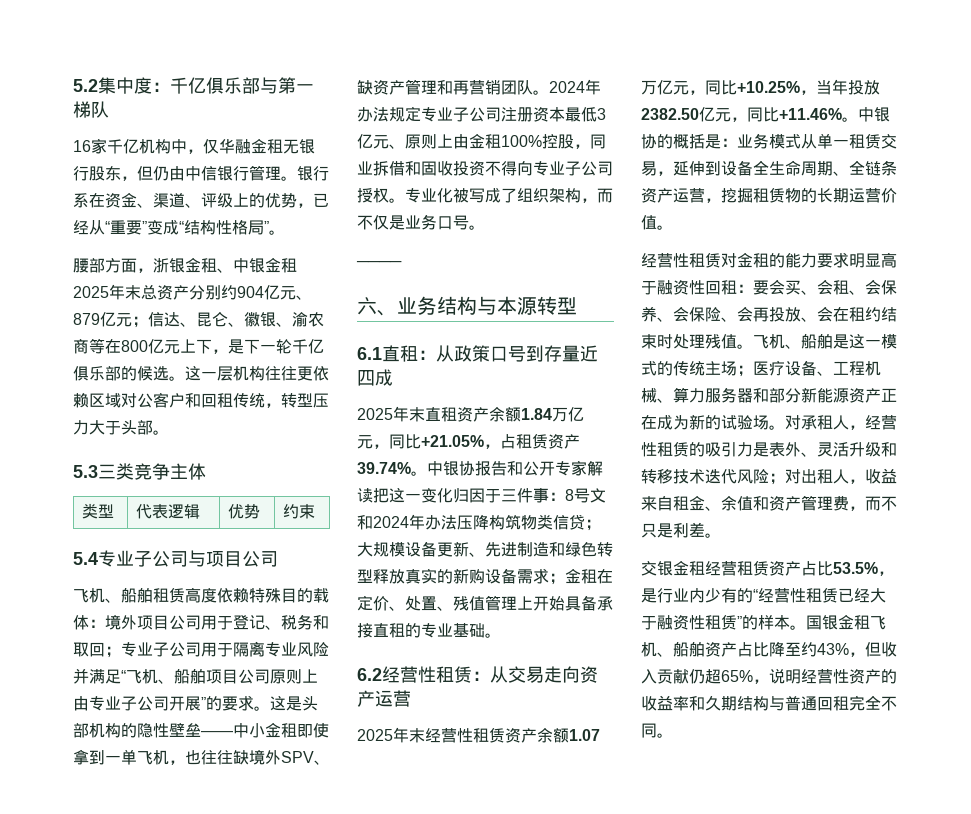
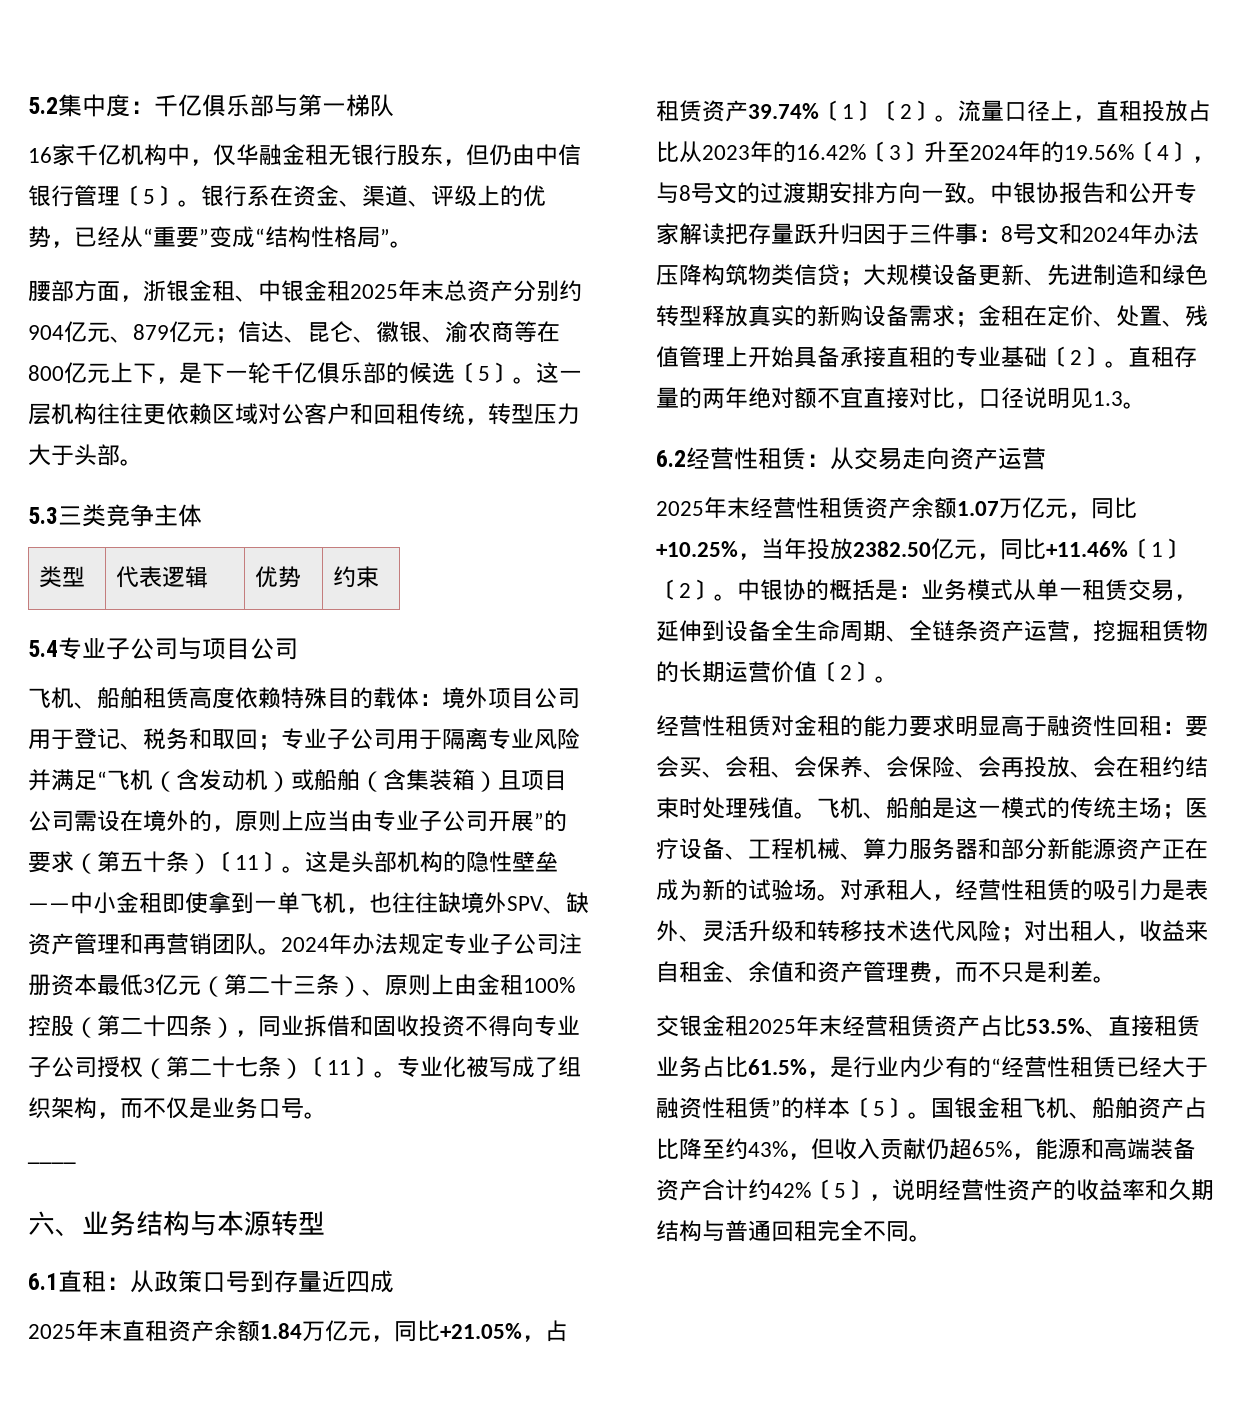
- 16家千亿机构中，仅华融金租无银行股东，但仍由中信银行管理。
+ 16家千亿机构中，仅华融金租无银行股东，但仍由中信银行管理〔5〕。
- 腰部方面，浙银金租、中银金租2025年末总资产分别约904亿元、879亿元；信达、昆仑、徽银、渝农商等在800亿元上下，是下一轮千亿俱乐部的候选。
+ 腰部方面，浙银金租、中银金租2025年末总资产分别约904亿元、879亿元；信达、昆仑、徽银、渝农商等在800亿元上下，是下一轮千亿俱乐部的候选〔5〕。
- 飞机、船舶租赁高度依赖特殊目的载体：境外项目公司用于登记、税务和取回；专业子公司用于隔离专业风险并满足“飞机、船舶项目公司原则上由专业子公司开展”的要求。
+ 飞机、船舶租赁高度依赖特殊目的载体：境外项目公司用于登记、税务和取回；专业子公司用于隔离专业风险并满足“飞机（含发动机）或船舶（含集装箱）且项目公司需设在境外的，原则上应当由专业子公司开展”的要求（第五十条）〔11〕。
- 2024年办法规定专业子公司注册资本最低3亿元、原则上由金租100%控股，同业拆借和固收投资不得向专业子公司授权。
+ 2024年办法规定专业子公司注册资本最低3亿元（第二十三条）、原则上由金租100%控股（第二十四条），同业拆借和固收投资不得向专业子公司授权（第二十七条）〔11〕。
- 2025年末直租资产余额1.84万亿元，同比+21.05%，占租赁资产39.74%。
+ 2025年末直租资产余额1.84万亿元，同比+21.05%，占租赁资产39.74%〔1〕〔2〕。流量口径上，直租投放占比从2023年的16.42%〔3〕升至2024年的19.56%〔4〕，与8号文的过渡期安排方向一致。
- 中银协报告和公开专家解读把这一变化归因于三件事：8号文和2024年办法压降构筑物类信贷；大规模设备更新、先进制造和绿色转型释放真实的新购设备需求；金租在定价、处置、残值管理上开始具备承接直租的专业基础。
+ 中银协报告和公开专家解读把存量跃升归因于三件事：8号文和2024年办法压降构筑物类信贷；大规模设备更新、先进制造和绿色转型释放真实的新购设备需求；金租在定价、处置、残值管理上开始具备承接直租的专业基础〔2〕。直租存量的两年绝对额不宜直接对比，口径说明见1.3。
- 2025年末经营性租赁资产余额1.07万亿元，同比+10.25%，当年投放2382.50亿元，同比+11.46%。
+ 2025年末经营性租赁资产余额1.07万亿元，同比+10.25%，当年投放2382.50亿元，同比+11.46%〔1〕〔2〕。
- 中银协的概括是：业务模式从单一租赁交易，延伸到设备全生命周期、全链条资产运营，挖掘租赁物的长期运营价值。
+ 中银协的概括是：业务模式从单一租赁交易，延伸到设备全生命周期、全链条资产运营，挖掘租赁物的长期运营价值〔2〕。
- 交银金租经营租赁资产占比53.5%，是行业内少有的“经营性租赁已经大于融资性租赁”的样本。
+ 交银金租2025年末经营租赁资产占比53.5%、直接租赁业务占比61.5%，是行业内少有的“经营性租赁已经大于融资性租赁”的样本〔5〕。
- 国银金租飞机、船舶资产占比降至约43%，但收入贡献仍超65%，说明经营性资产的收益率和久期结构与普通回租完全不同。
+ 国银金租飞机、船舶资产占比降至约43%，但收入贡献仍超65%，能源和高端装备资产合计约42%〔5〕，说明经营性资产的收益率和久期结构与普通回租完全不同。

